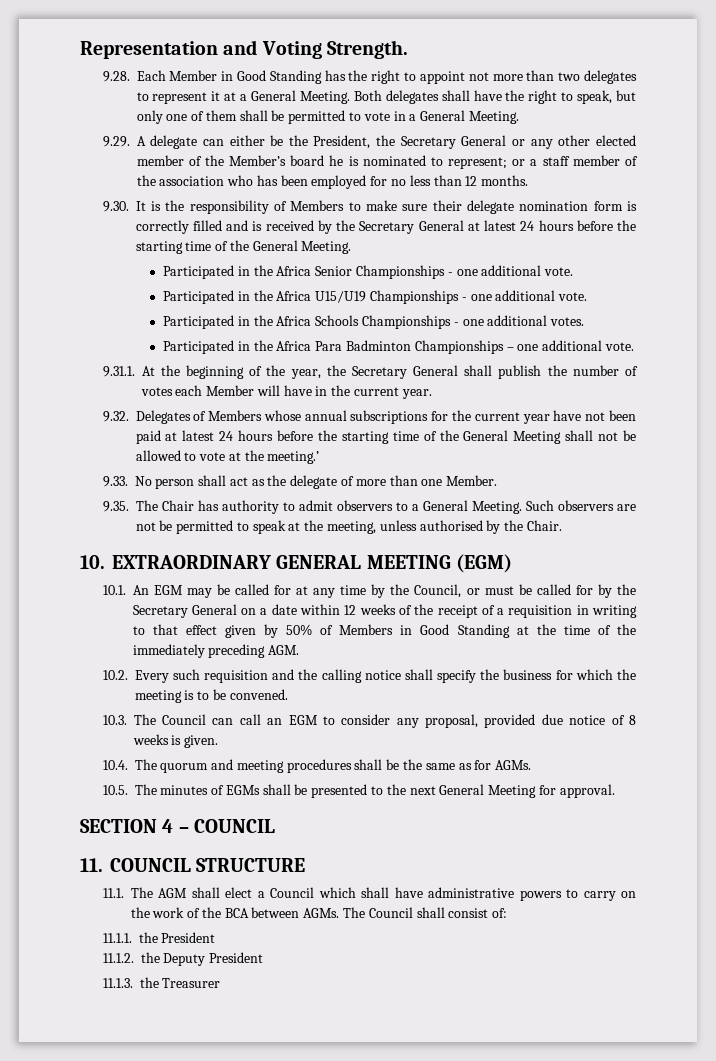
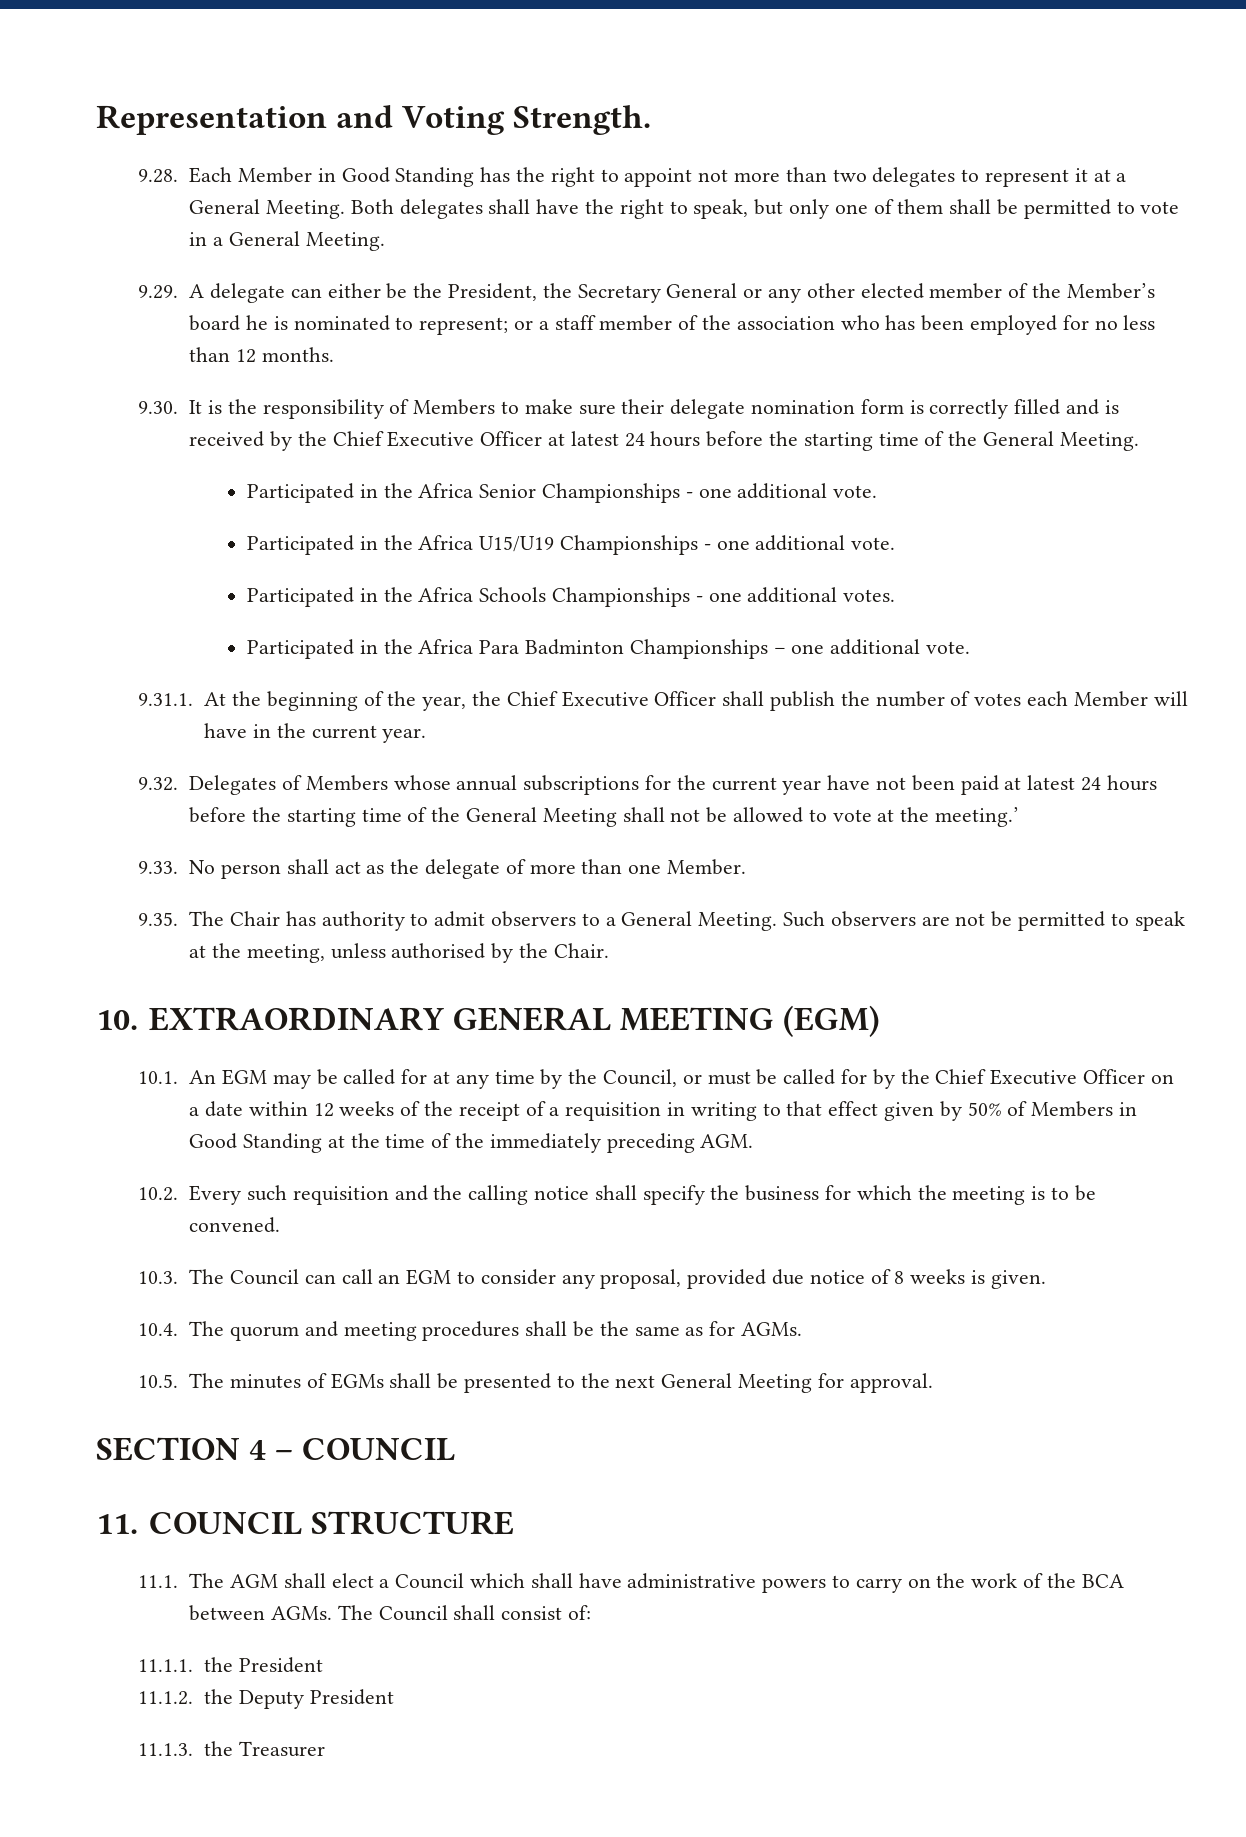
- 9.30. It is the responsibility of Members to make sure their delegate nomination form is correctly filled and is received by the Secretary General at latest 24 hours before the starting time of the General Meeting.
+ 9.30. It is the responsibility of Members to make sure their delegate nomination form is correctly filled and is received by the Chief Executive Officer at latest 24 hours before the starting time of the General Meeting.
- 9.31.1. At the beginning of the year, the Secretary General shall publish the number of votes each Member will have in the current year.
+ 9.31.1. At the beginning of the year, the Chief Executive Officer shall publish the number of votes each Member will have in the current year.
- 10.1. An EGM may be called for at any time by the Council, or must be called for by the Secretary General on a date within 12 weeks of the receipt of a requisition in writing to that effect given by 50% of Members in Good Standing at the time of the immediately preceding AGM.
+ 10.1. An EGM may be called for at any time by the Council, or must be called for by the Chief Executive Officer on a date within 12 weeks of the receipt of a requisition in writing to that effect given by 50% of Members in Good Standing at the time of the immediately preceding AGM.

